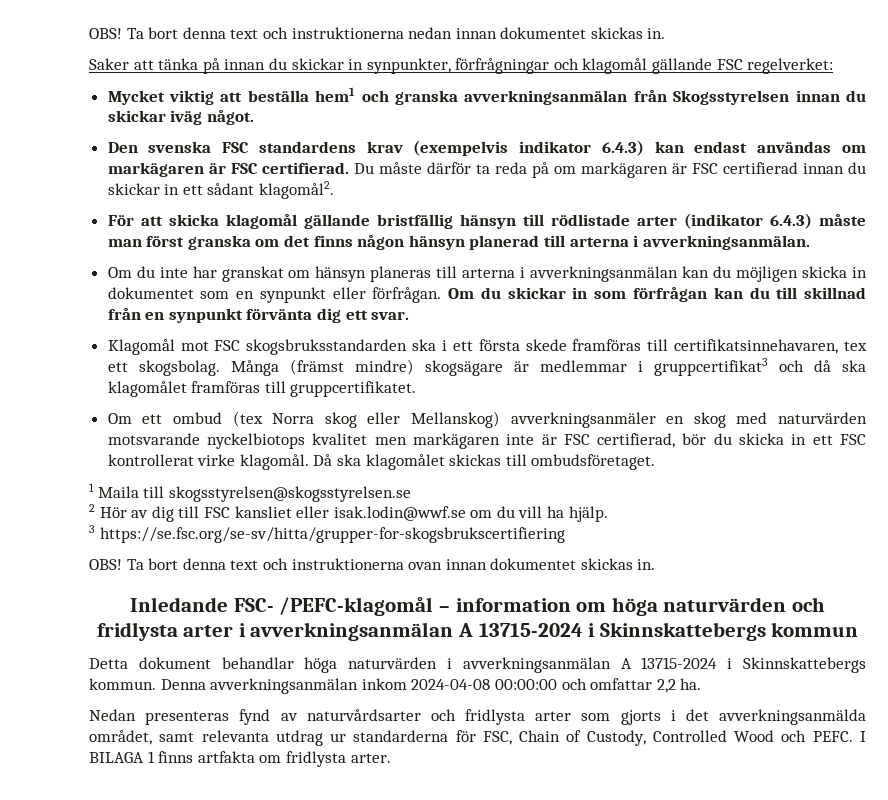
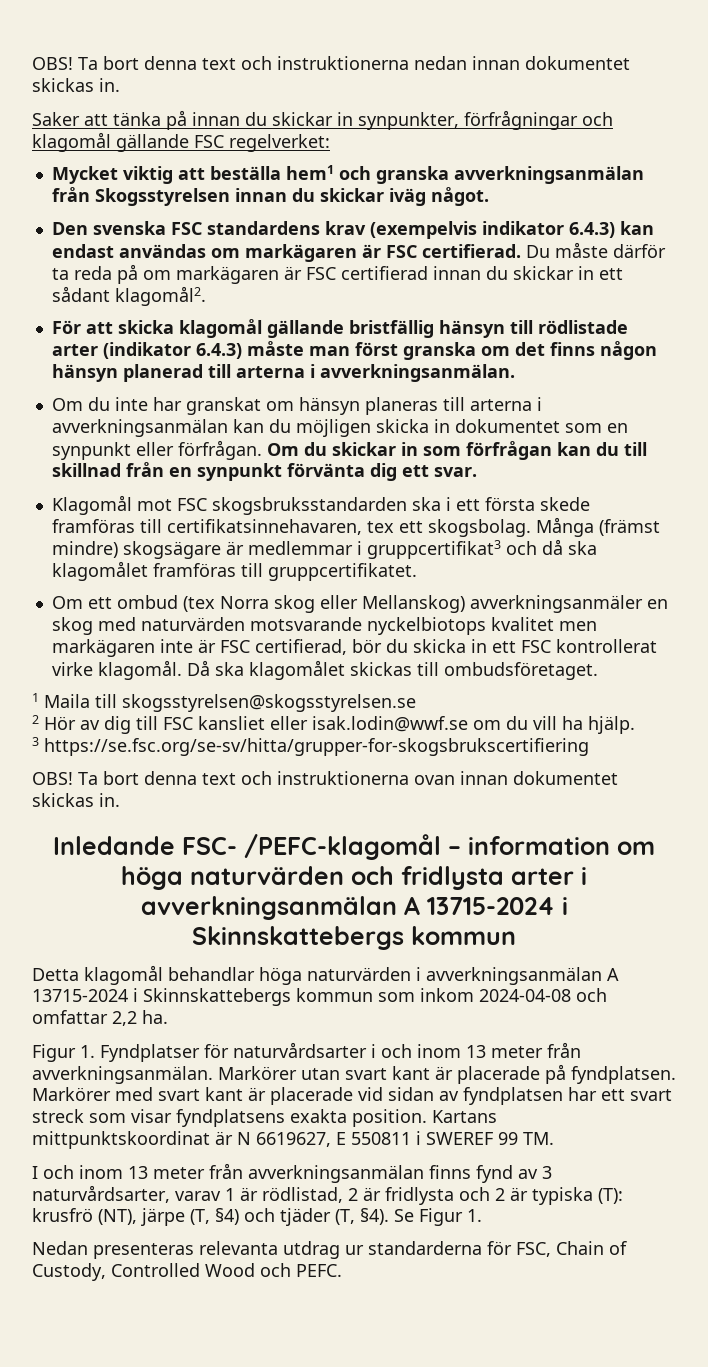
- Detta dokument behandlar höga naturvärden i avverkningsanmälan A 13715-2024 i Skinnskattebergs kommun. Denna avverkningsanmälan inkom 2024-04-08 00:00:00 och omfattar 2,2 ha.
+ Detta klagomål behandlar höga naturvärden i avverkningsanmälan A 13715-2024 i Skinnskattebergs kommun som inkom 2024-04-08 och omfattar 2,2 ha.
- Nedan presenteras fynd av naturvårdsarter och fridlysta arter som gjorts i det avverkningsanmälda området, samt relevanta utdrag ur standarderna för FSC, Chain of Custody, Controlled Wood och PEFC. I BILAGA 1 finns artfakta om fridlysta arter.
+ Figur 1. Fyndplatser för naturvårdsarter i och inom 13 meter från avverkningsanmälan. Markörer utan svart kant är placerade på fyndplatsen. Markörer med svart kant är placerade vid sidan av fyndplatsen har ett svart streck som visar fyndplatsens exakta position. Kartans mittpunktskoordinat är N 6619627, E 550811 i SWEREF 99 TM.
+ I och inom 13 meter från avverkningsanmälan finns fynd av 3 naturvårdsarter, varav 1 är rödlistad, 2 är fridlysta och 2 är typiska (T): krusfrö (NT), järpe (T, §4) och tjäder (T, §4). Se Figur 1.
+ Nedan presenteras relevanta utdrag ur standarderna för FSC, Chain of Custody, Controlled Wood och PEFC.

